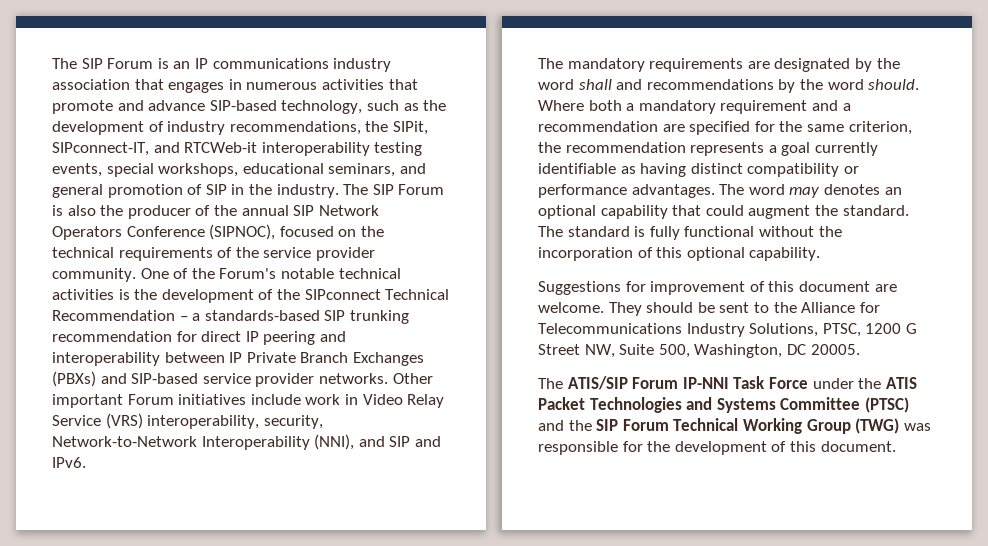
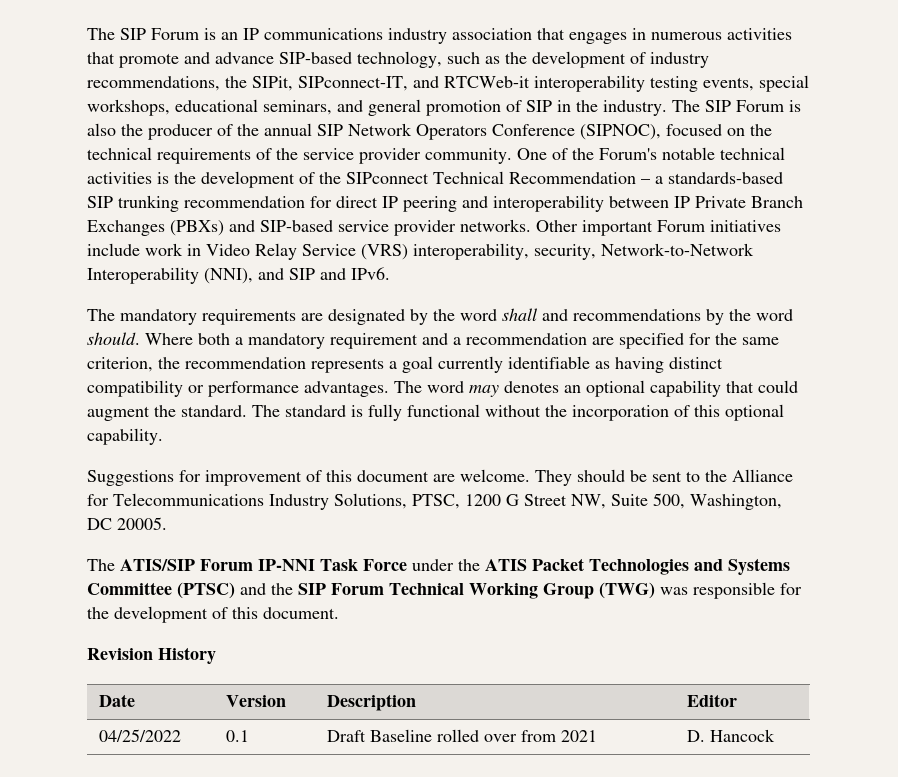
+ Revision History
+ Date | Version | Description | Editor
+ 04/25/2022 | 0.1 | Draft Baseline rolled over from 2021 | D. Hancock

